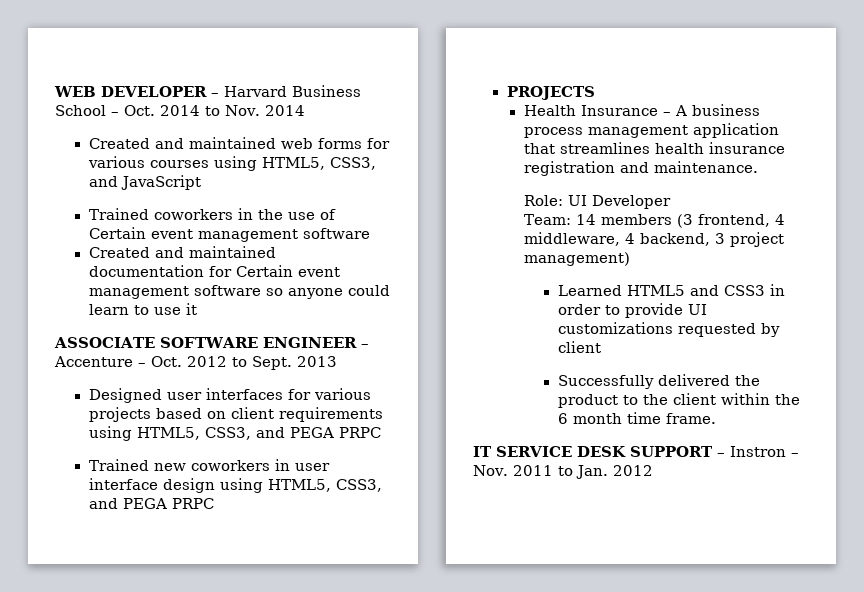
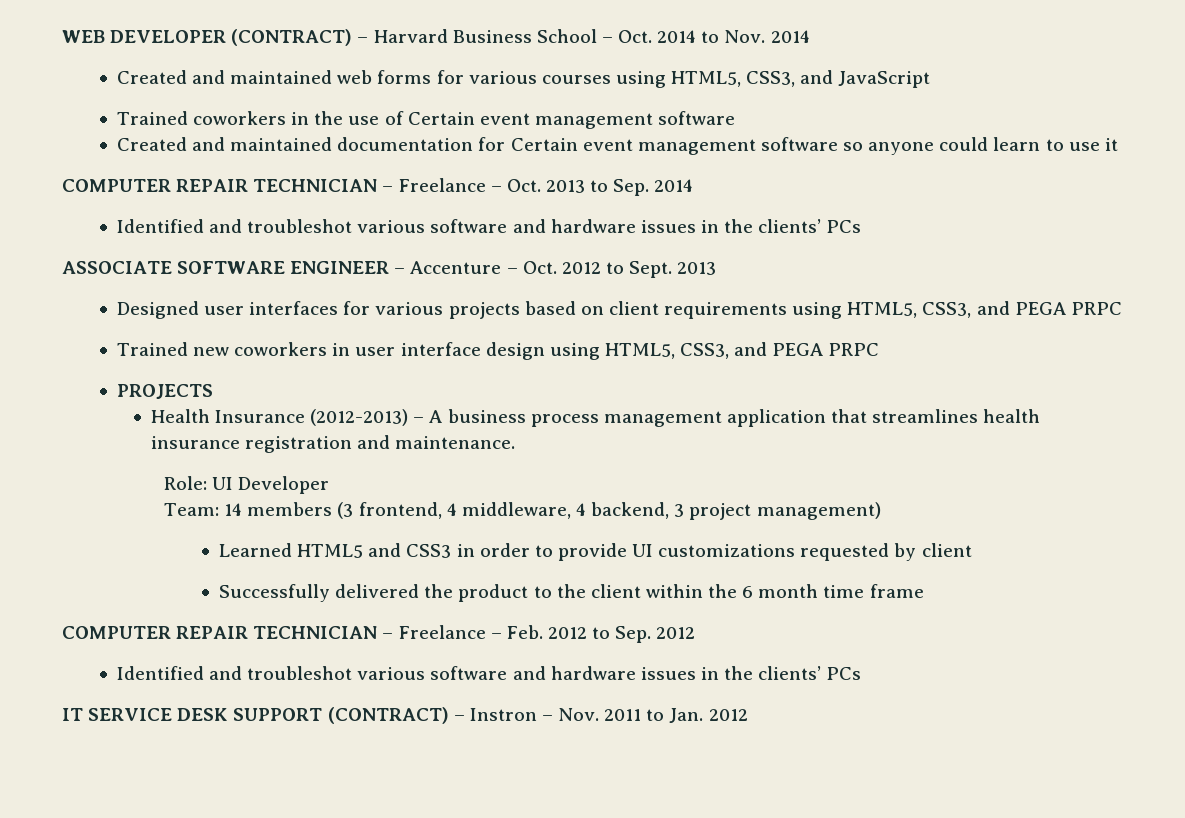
- WEB DEVELOPER – Harvard Business School – Oct. 2014 to Nov. 2014
+ WEB DEVELOPER (CONTRACT) – Harvard Business School – Oct. 2014 to Nov. 2014
+ COMPUTER REPAIR TECHNICIAN – Freelance – Oct. 2013 to Sep. 2014
+ Identified and troubleshot various software and hardware issues in the clients’ PCs
- Health Insurance – A business process management application that streamlines health insurance registration and maintenance.
+ Health Insurance (2012-2013) – A business process management application that streamlines health insurance registration and maintenance.
- Successfully delivered the product to the client within the 6 month time frame.
+ Successfully delivered the product to the client within the 6 month time frame
+ COMPUTER REPAIR TECHNICIAN – Freelance – Feb. 2012 to Sep. 2012
+ Identified and troubleshot various software and hardware issues in the clients’ PCs
- IT SERVICE DESK SUPPORT – Instron – Nov. 2011 to Jan. 2012
+ IT SERVICE DESK SUPPORT (CONTRACT) – Instron – Nov. 2011 to Jan. 2012

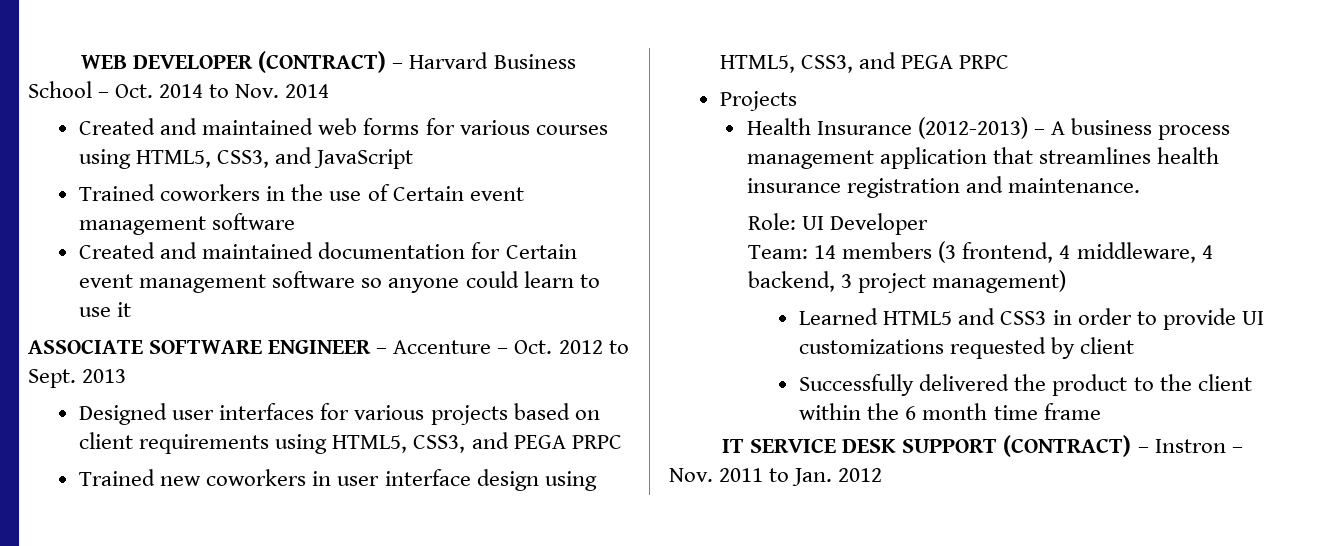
- COMPUTER REPAIR TECHNICIAN – Freelance – Oct. 2013 to Sep. 2014
- Identified and troubleshot various software and hardware issues in the clients’ PCs
- PROJECTS
+ Projects
- COMPUTER REPAIR TECHNICIAN – Freelance – Feb. 2012 to Sep. 2012
- Identified and troubleshot various software and hardware issues in the clients’ PCs

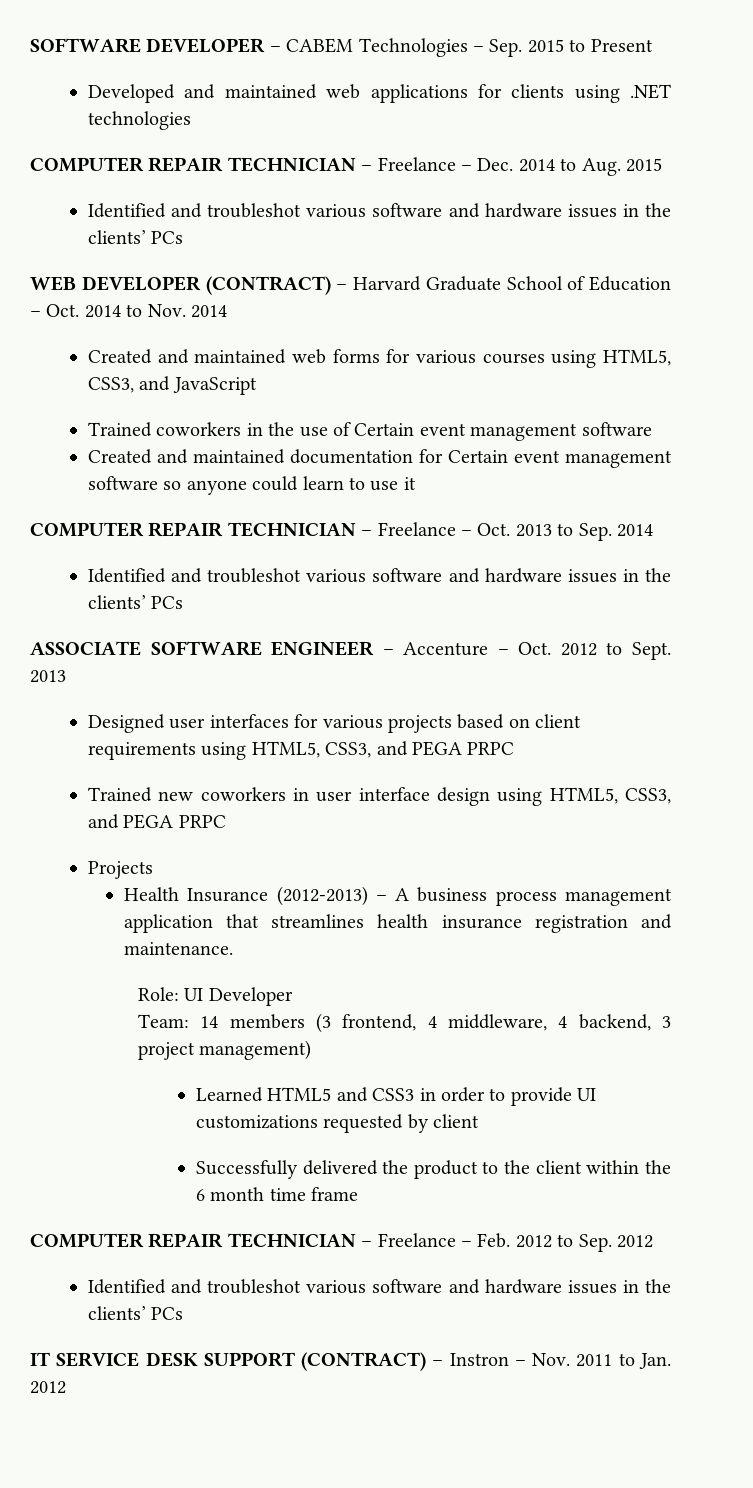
+ SOFTWARE DEVELOPER – CABEM Technologies – Sep. 2015 to Present
+ Developed and maintained web applications for clients using .NET technologies
+ COMPUTER REPAIR TECHNICIAN – Freelance – Dec. 2014 to Aug. 2015
+ Identified and troubleshot various software and hardware issues in the clients’ PCs
- WEB DEVELOPER (CONTRACT) – Harvard Business School – Oct. 2014 to Nov. 2014
+ WEB DEVELOPER (CONTRACT) – Harvard Graduate School of Education – Oct. 2014 to Nov. 2014
+ COMPUTER REPAIR TECHNICIAN – Freelance – Oct. 2013 to Sep. 2014
+ Identified and troubleshot various software and hardware issues in the clients’ PCs
+ COMPUTER REPAIR TECHNICIAN – Freelance – Feb. 2012 to Sep. 2012
+ Identified and troubleshot various software and hardware issues in the clients’ PCs

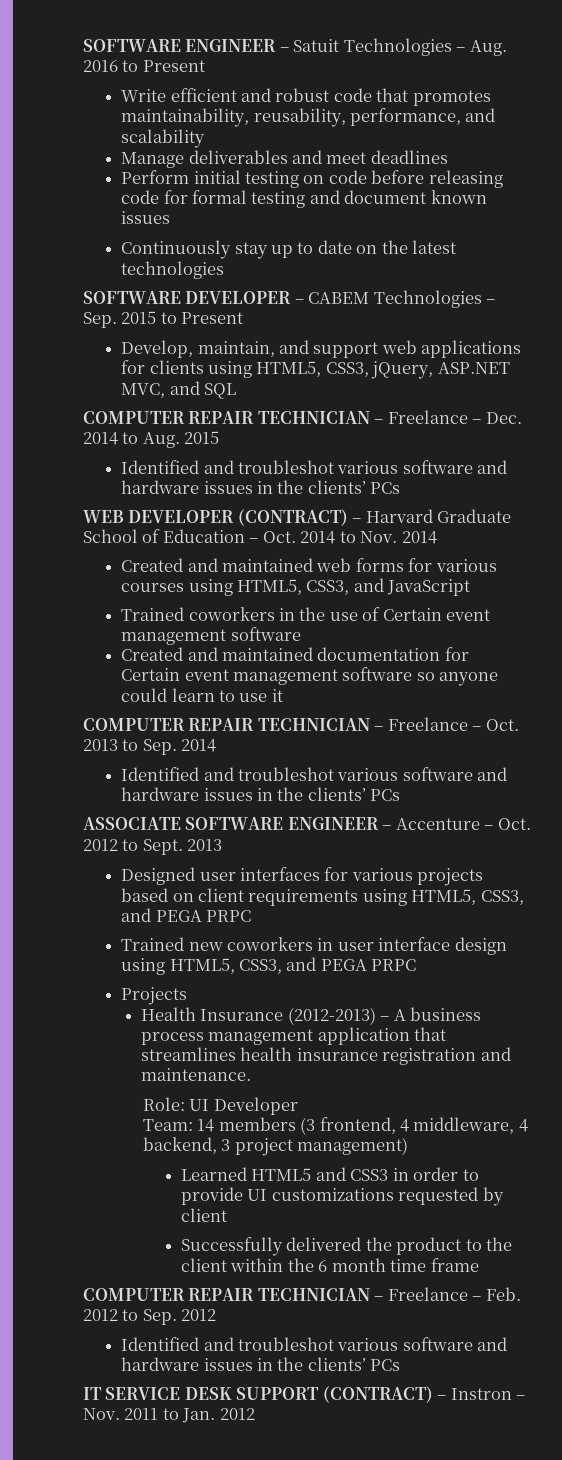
+ SOFTWARE ENGINEER – Satuit Technologies – Aug. 2016 to Present
+ Write efficient and robust code that promotes maintainability, reusability, performance, and scalability
+ Manage deliverables and meet deadlines
+ Perform initial testing on code before releasing code for formal testing and document known issues
+ Continuously stay up to date on the latest technologies
- Developed and maintained web applications for clients using .NET technologies
+ Develop, maintain, and support web applications for clients using HTML5, CSS3, jQuery, ASP.NET MVC, and SQL

